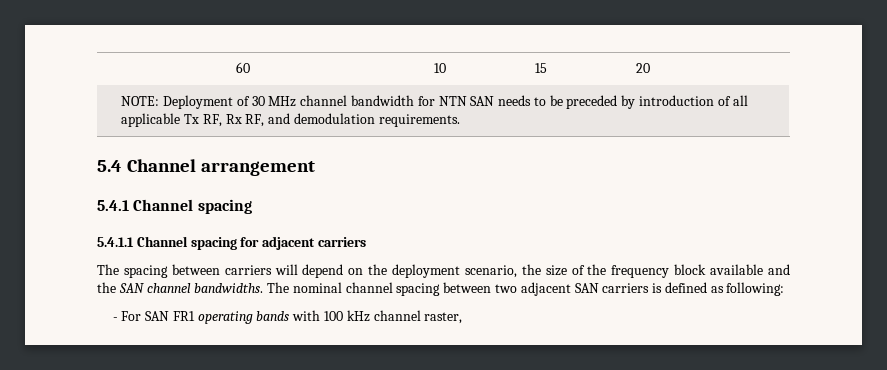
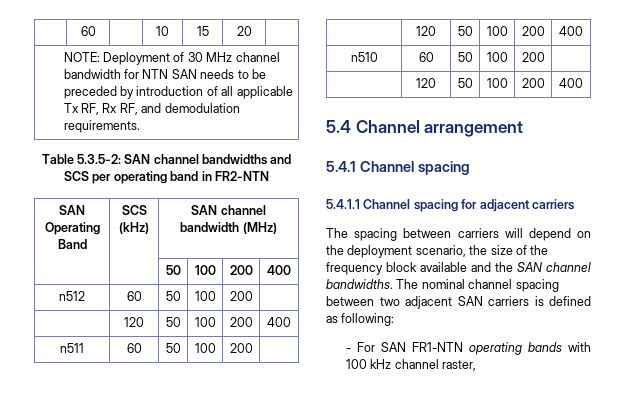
+ Table 5.3.5-2: SAN channel bandwidths and SCS per operating band in FR2-NTN
+ SAN Operating Band | SCS (kHz) | SAN channel bandwidth (MHz)
+ | | 50 | 100 | 200 | 400
+ n512 | 60 | 50 | 100 | 200 |
+ | 120 | 50 | 100 | 200 | 400
+ n511 | 60 | 50 | 100 | 200 |
+ | 120 | 50 | 100 | 200 | 400
+ n510 | 60 | 50 | 100 | 200 |
+ | 120 | 50 | 100 | 200 | 400
- - For SAN FR1 operating bands with 100 kHz channel raster,
+ - For SAN FR1-NTN operating bands with 100 kHz channel raster,

